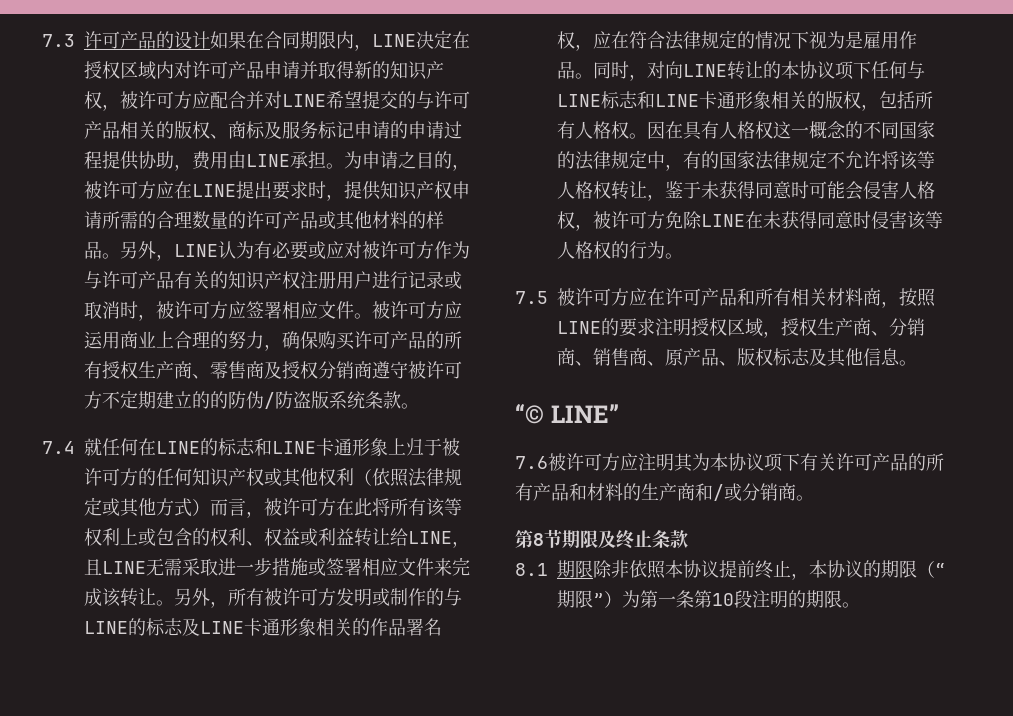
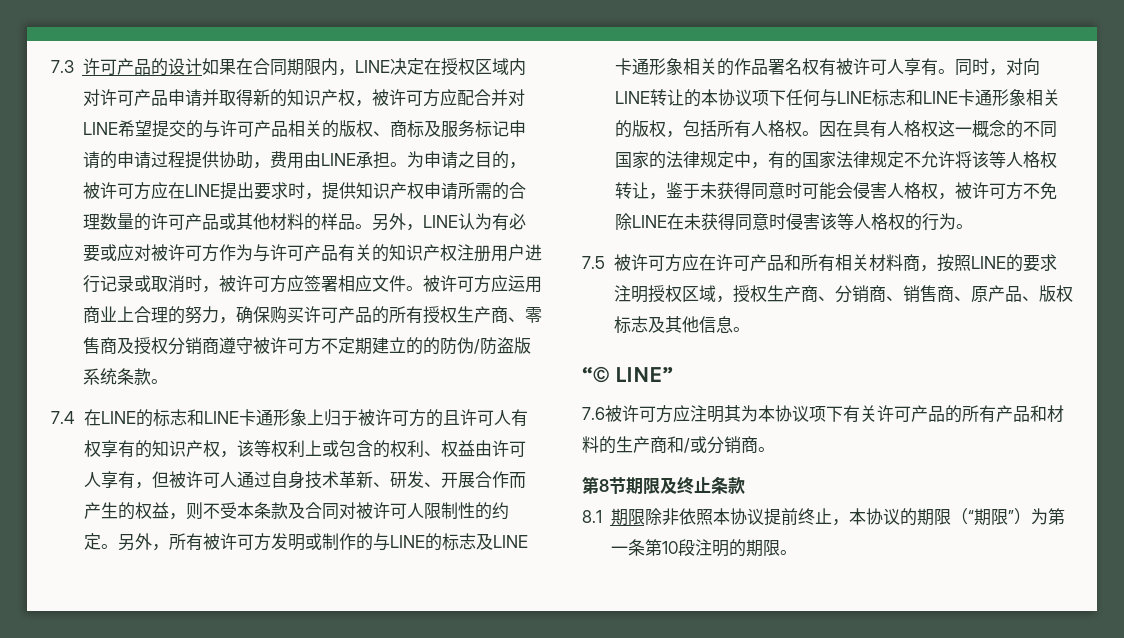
- 7.4就任何在LINE的标志和LINE卡通形象上归于被许可方的任何知识产权或其他权利（依照法律规定或其他方式）而言，被许可方在此将所有该等权利上或包含的权利、权益或利益转让给LINE，且LINE无需采取进一步措施或签署相应文件来完成该转让。
+ 7.4在LINE的标志和LINE卡通形象上归于被许可方的且许可人有权享有的知识产权，该等权利上或包含的权利、权益由许可人享有，但被许可人通过自身技术革新、研发、开展合作而产生的权益，则不受本条款及合同对被许可人限制性的约定。
- 另外，所有被许可方发明或制作的与LINE的标志及LINE卡通形象相关的作品署名权，应在符合法律规定的情况下视为是雇用作品。
+ 另外，所有被许可方发明或制作的与LINE的标志及LINE卡通形象相关的作品署名权有被许可人享有。
- 因在具有人格权这一概念的不同国家的法律规定中，有的国家法律规定不允许将该等人格权转让，鉴于未获得同意时可能会侵害人格权，被许可方免除LINE在未获得同意时侵害该等人格权的行为。
+ 因在具有人格权这一概念的不同国家的法律规定中，有的国家法律规定不允许将该等人格权转让，鉴于未获得同意时可能会侵害人格权，被许可方不免除LINE在未获得同意时侵害该等人格权的行为。

